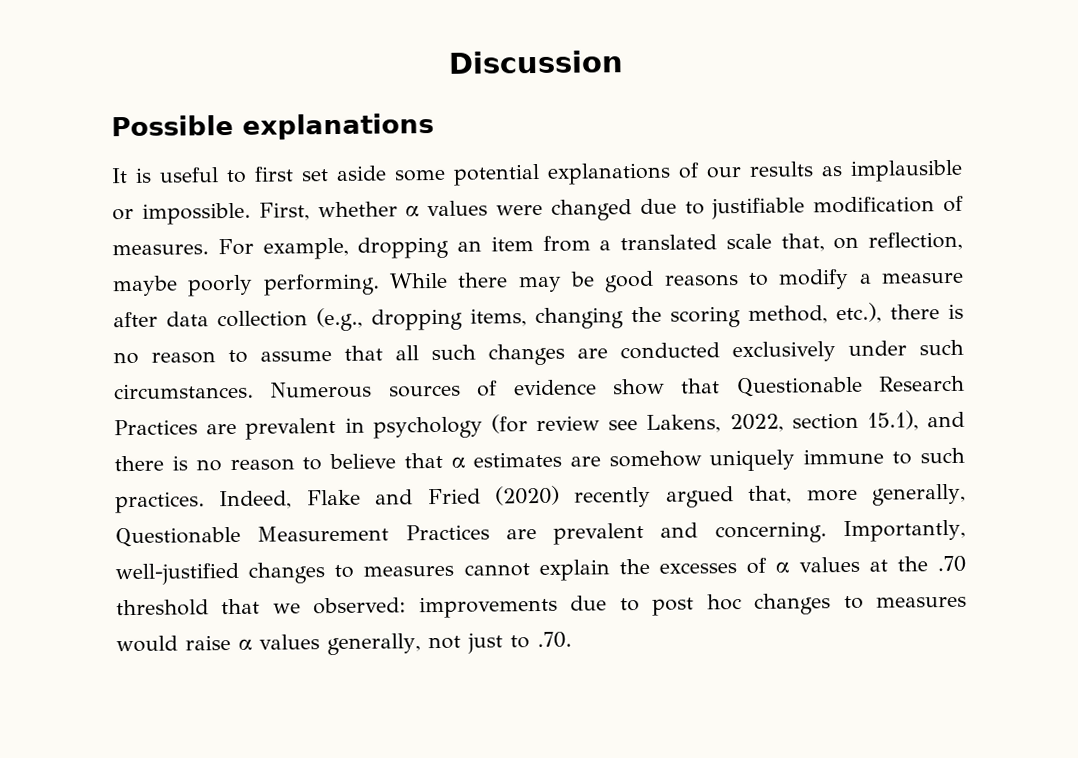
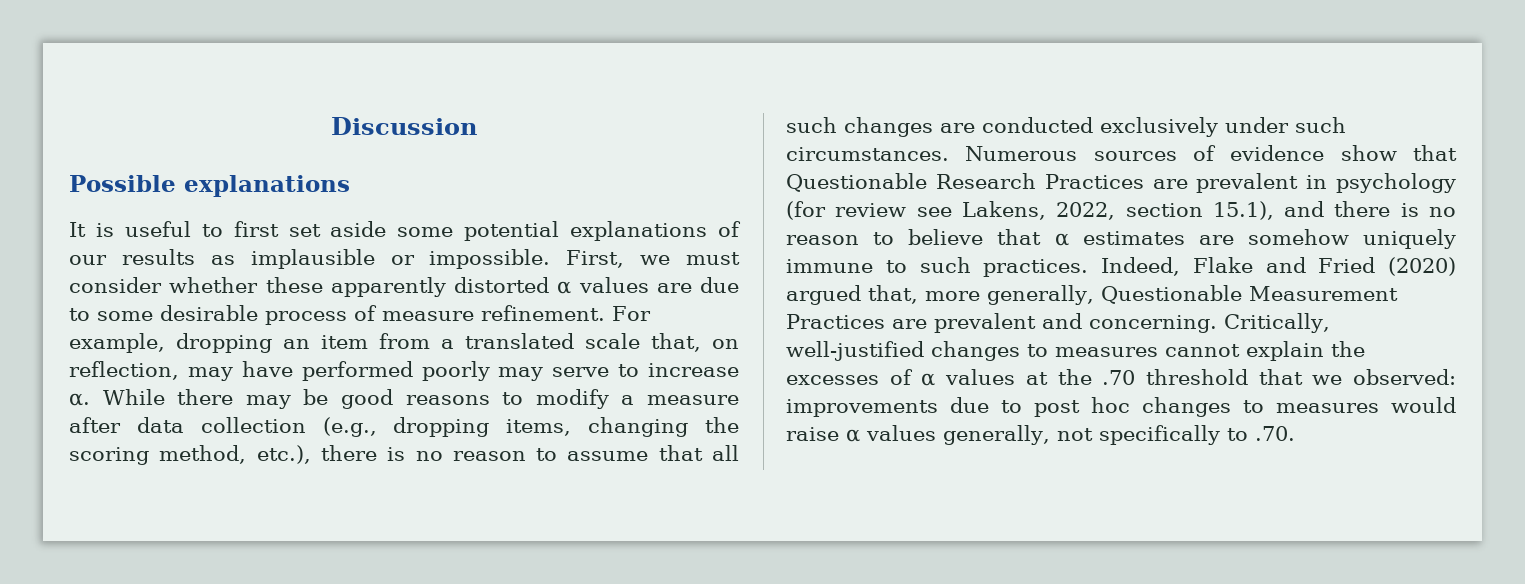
- First, whether α values were changed due to justifiable modification of measures.
+ First, we must consider whether these apparently distorted α values are due to some desirable process of measure refinement.
- For example, dropping an item from a translated scale that, on reflection, maybe poorly performing.
+ For example, dropping an item from a translated scale that, on reflection, may have performed poorly may serve to increase α.
- Indeed, Flake and Fried (2020) recently argued that, more generally, Questionable Measurement Practices are prevalent and concerning.
+ Indeed, Flake and Fried (2020) argued that, more generally, Questionable Measurement Practices are prevalent and concerning.
- Importantly, well-justified changes to measures cannot explain the excesses of α values at the .70 threshold that we observed: improvements due to post hoc changes to measures would raise α values generally, not just to .70.
+ Critically, well-justified changes to measures cannot explain the excesses of α values at the .70 threshold that we observed: improvements due to post hoc changes to measures would raise α values generally, not specifically to .70.

